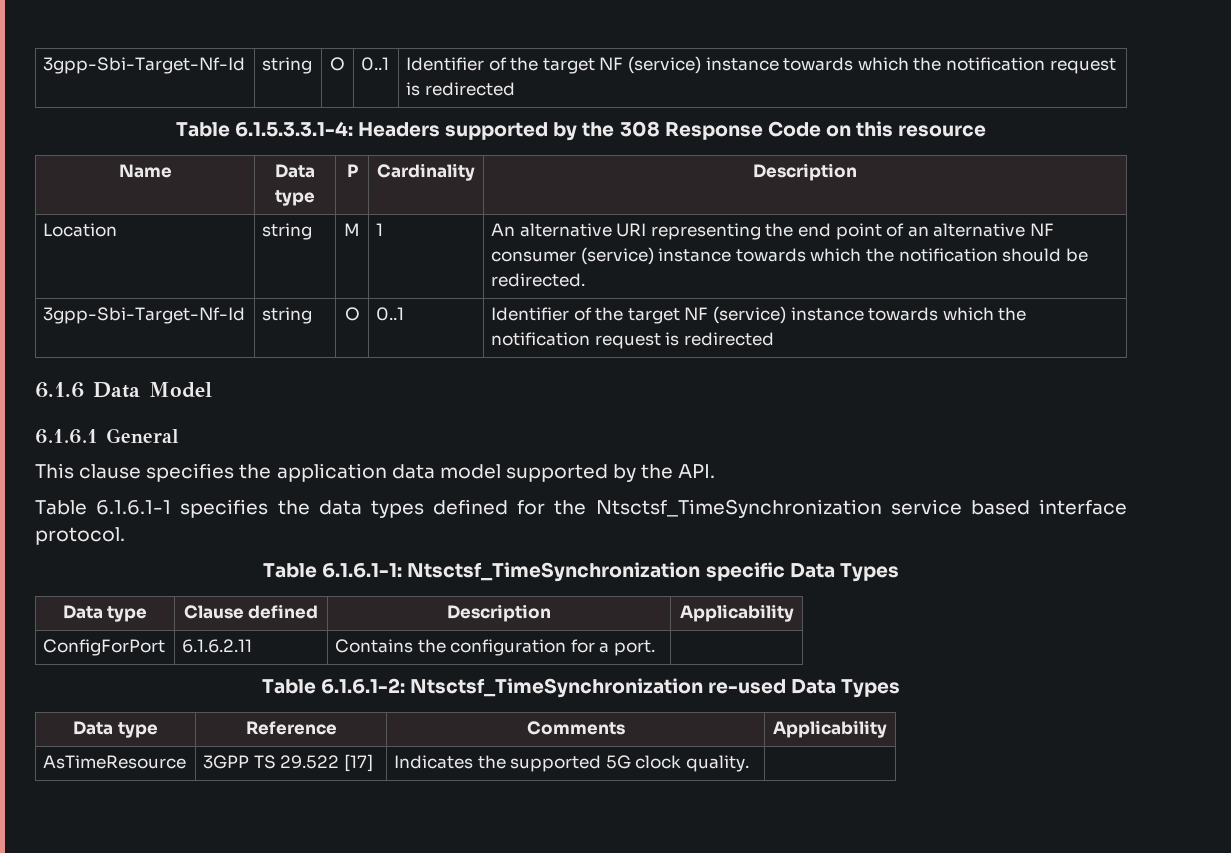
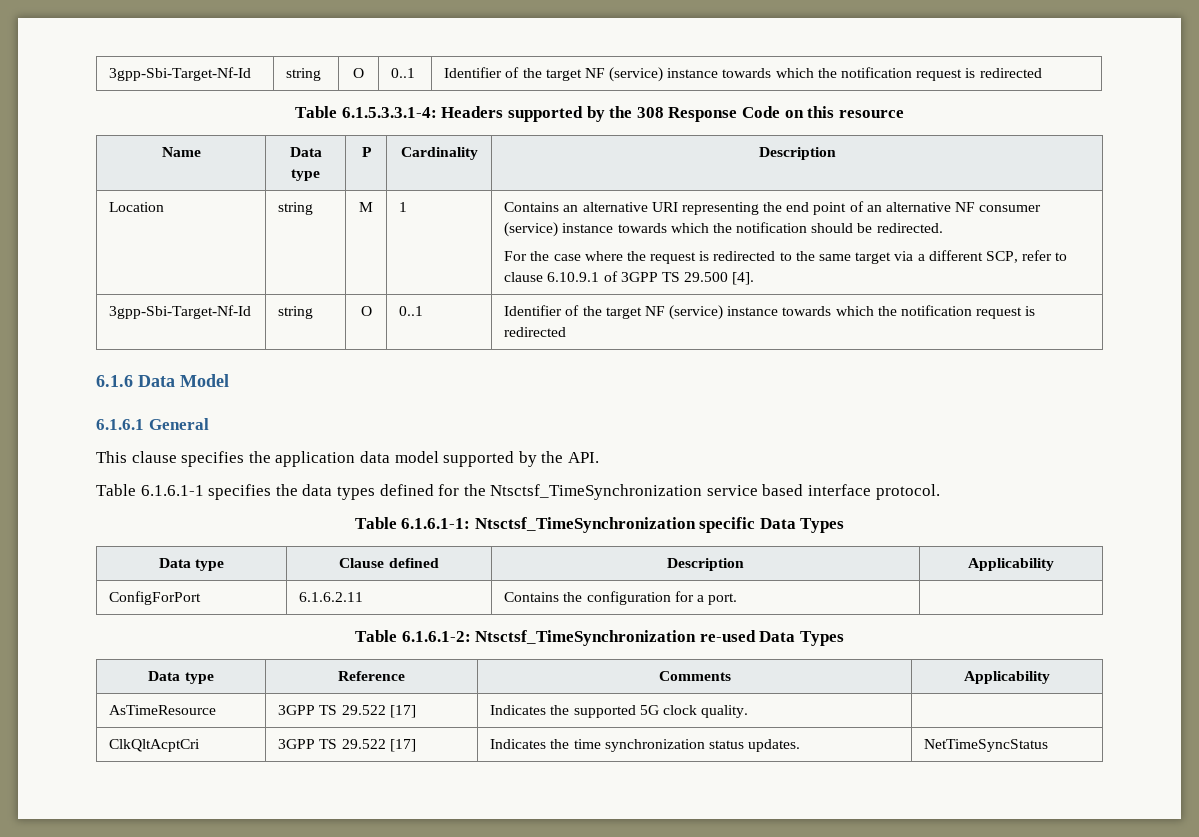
- An alternative URI representing the end point of an alternative NF consumer (service) instance towards which the notification should be redirected.
+ Contains an alternative URI representing the end point of an alternative NF consumer (service) instance towards which the notification should be redirected.
+ For the case where the request is redirected to the same target via a different SCP, refer to clause 6.10.9.1 of 3GPP TS 29.500 [4].
+ ClkQltAcptCri | 3GPP TS 29.522 [17] | Indicates the time synchronization status updates. | NetTimeSyncStatus

